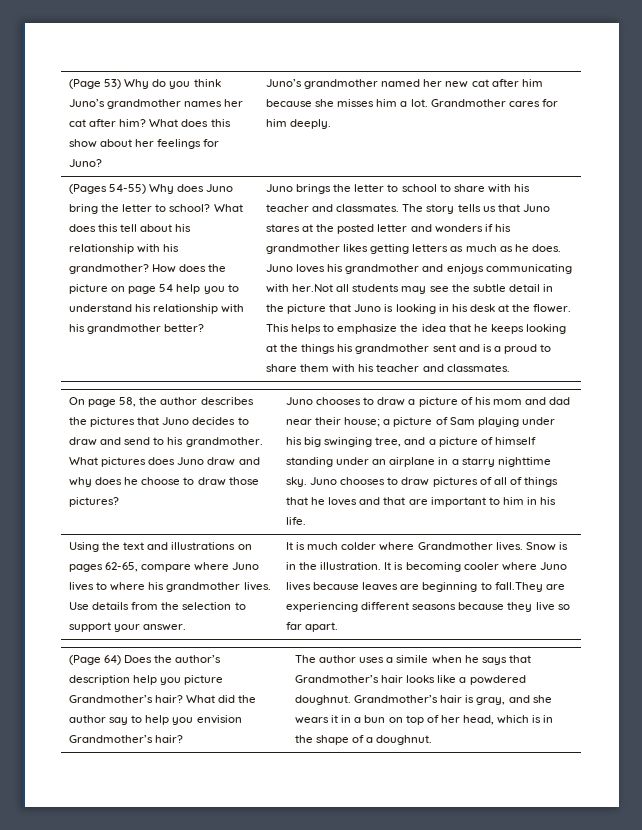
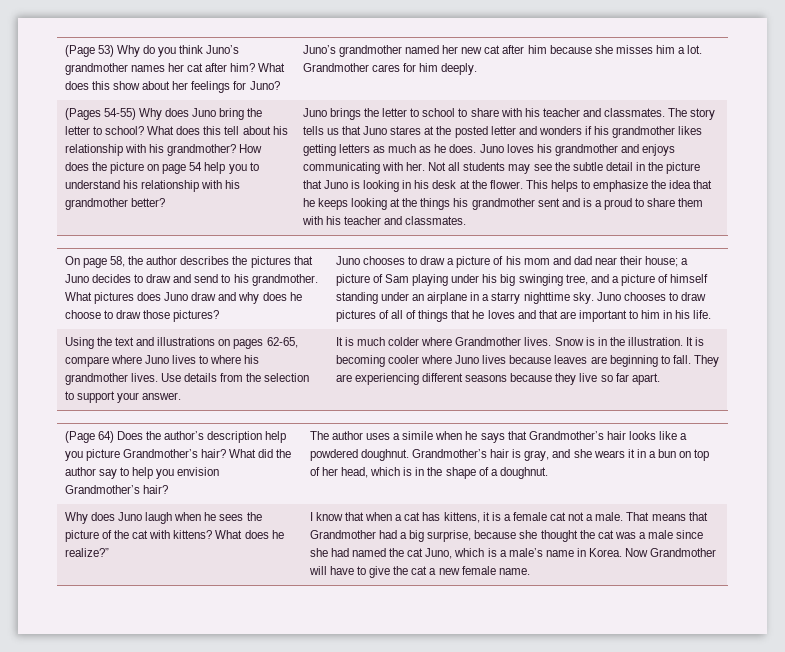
- Juno loves his grandmother and enjoys communicating with her.Not all students may see the subtle detail in the picture that Juno is looking in his desk at the flower.
+ Juno loves his grandmother and enjoys communicating with her. Not all students may see the subtle detail in the picture that Juno is looking in his desk at the flower.
- It is becoming cooler where Juno lives because leaves are beginning to fall.They are experiencing different seasons because they live so far apart.
+ It is becoming cooler where Juno lives because leaves are beginning to fall. They are experiencing different seasons because they live so far apart.
+ Why does Juno laugh when he sees the picture of the cat with kittens? What does he realize?” | I know that when a cat has kittens, it is a female cat not a male. That means that Grandmother had a big surprise, because she thought the cat was a male since she had named the cat Juno, which is a male’s name in Korea. Now Grandmother will have to give the cat a new female name.

